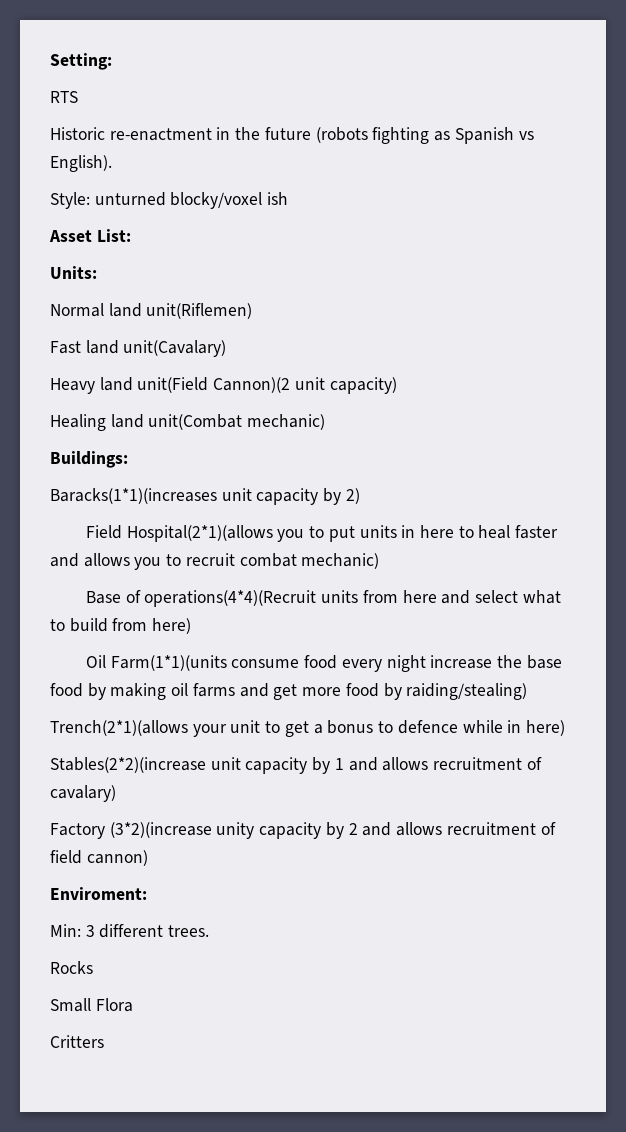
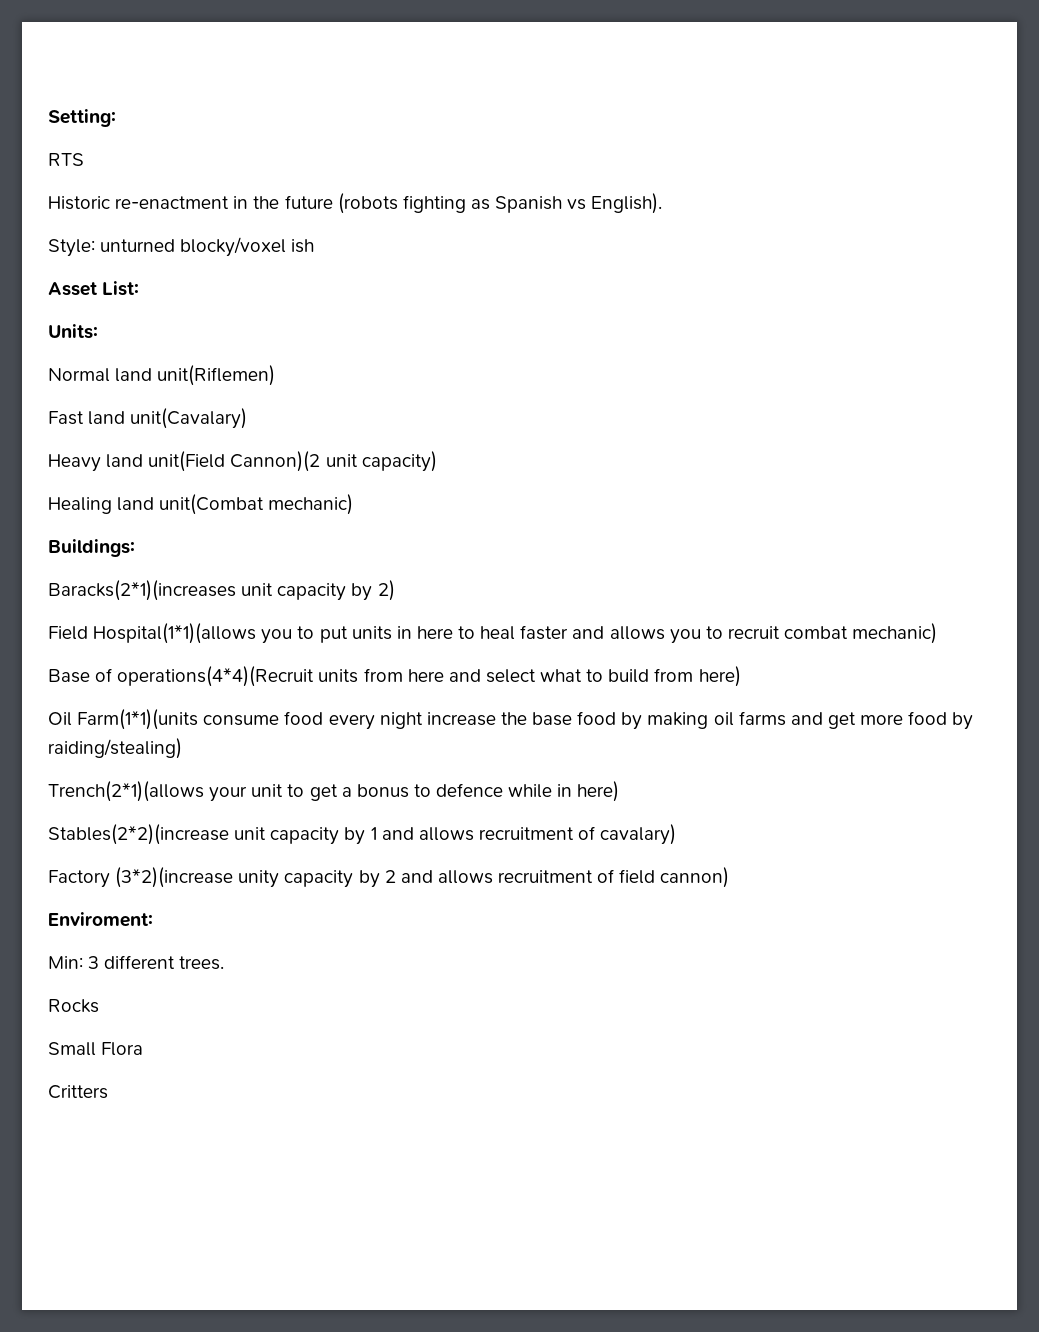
- Baracks(1*1)(increases unit capacity by 2)
+ Baracks(2*1)(increases unit capacity by 2)
- Field Hospital(2*1)(allows you to put units in here to heal faster and allows you to recruit combat mechanic)
+ Field Hospital(1*1)(allows you to put units in here to heal faster and allows you to recruit combat mechanic)

